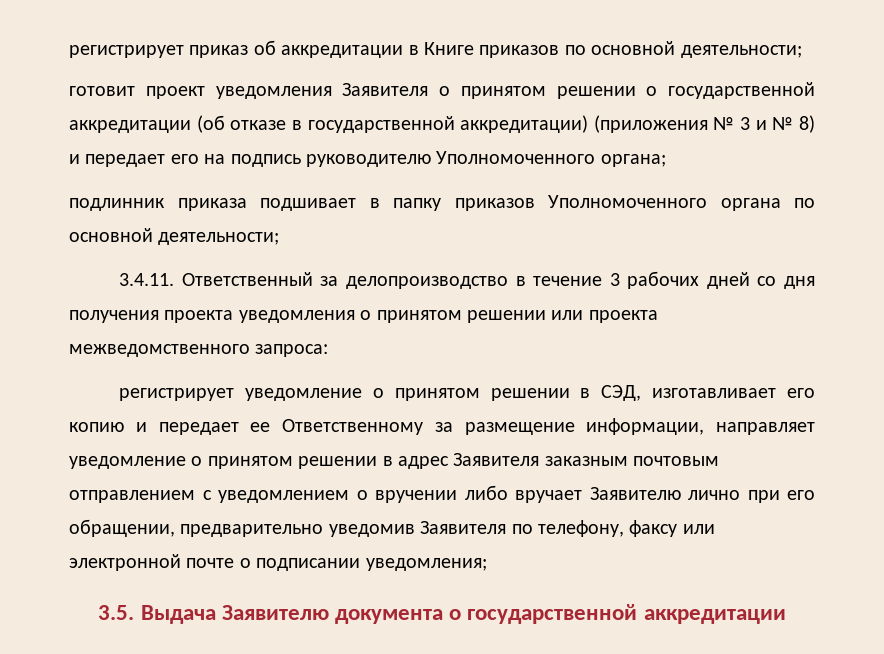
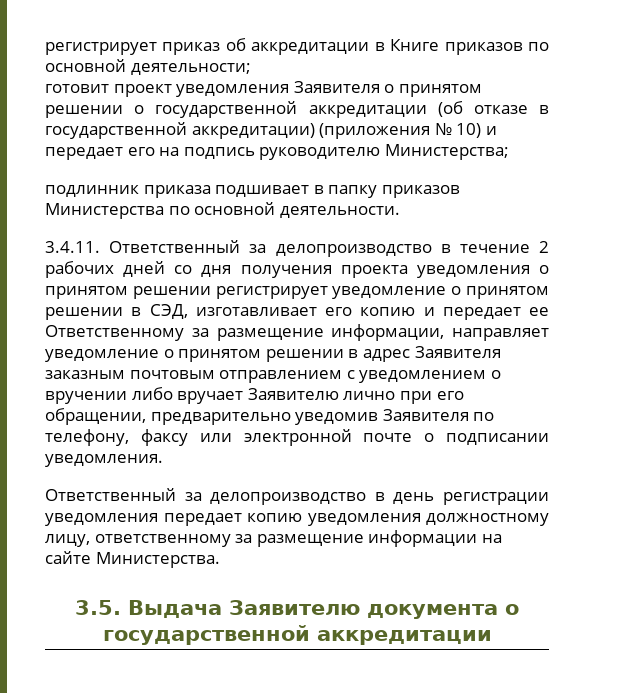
- готовит проект уведомления Заявителя о принятом решении о государственной аккредитации (об отказе в государственной аккредитации) (приложения № 3 и № 8) и передает его на подпись руководителю Уполномоченного органа;
+ готовит проект уведомления Заявителя о принятом решении о государственной аккредитации (об отказе в государственной аккредитации) (приложения № 10) и передает его на подпись руководителю Министерства;
- подлинник приказа подшивает в папку приказов Уполномоченного органа по основной деятельности;
+ подлинник приказа подшивает в папку приказов Министерства по основной деятельности.
- 3.4.11. Ответственный за делопроизводство в течение 3 рабочих дней со дня получения проекта уведомления о принятом решении или проекта межведомственного запроса:
- регистрирует уведомление о принятом решении в СЭД, изготавливает его копию и передает ее Ответственному за размещение информации, направляет уведомление о принятом решении в адрес Заявителя заказным почтовым отправлением с уведомлением о вручении либо вручает Заявителю лично при его обращении, предварительно уведомив Заявителя по телефону, факсу или электронной почте о подписании уведомления;
+ 3.4.11. Ответственный за делопроизводство в течение 2 рабочих дней со дня получения проекта уведомления о принятом решении регистрирует уведомление о принятом решении в СЭД, изготавливает его копию и передает ее Ответственному за размещение информации, направляет уведомление о принятом решении в адрес Заявителя заказным почтовым отправлением с уведомлением о вручении либо вручает Заявителю лично при его обращении, предварительно уведомив Заявителя по телефону, факсу или электронной почте о подписании уведомления.
+ Ответственный за делопроизводство в день регистрации уведомления передает копию уведомления должностному лицу, ответственному за размещение информации на сайте Министерства.

